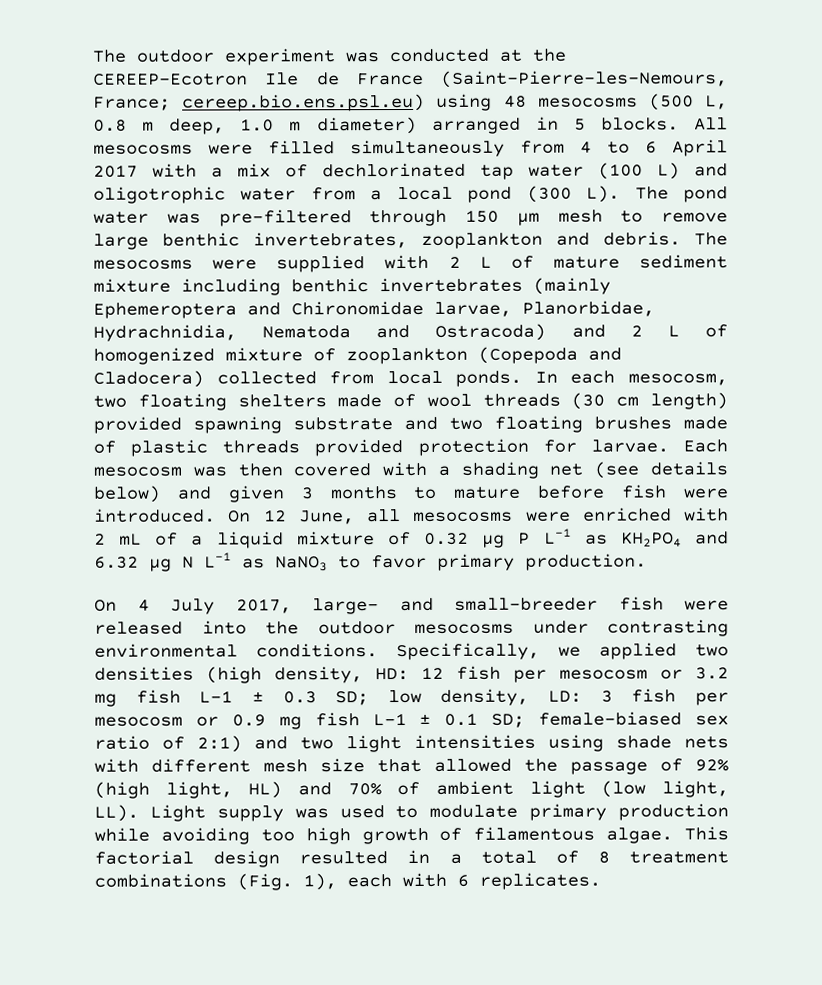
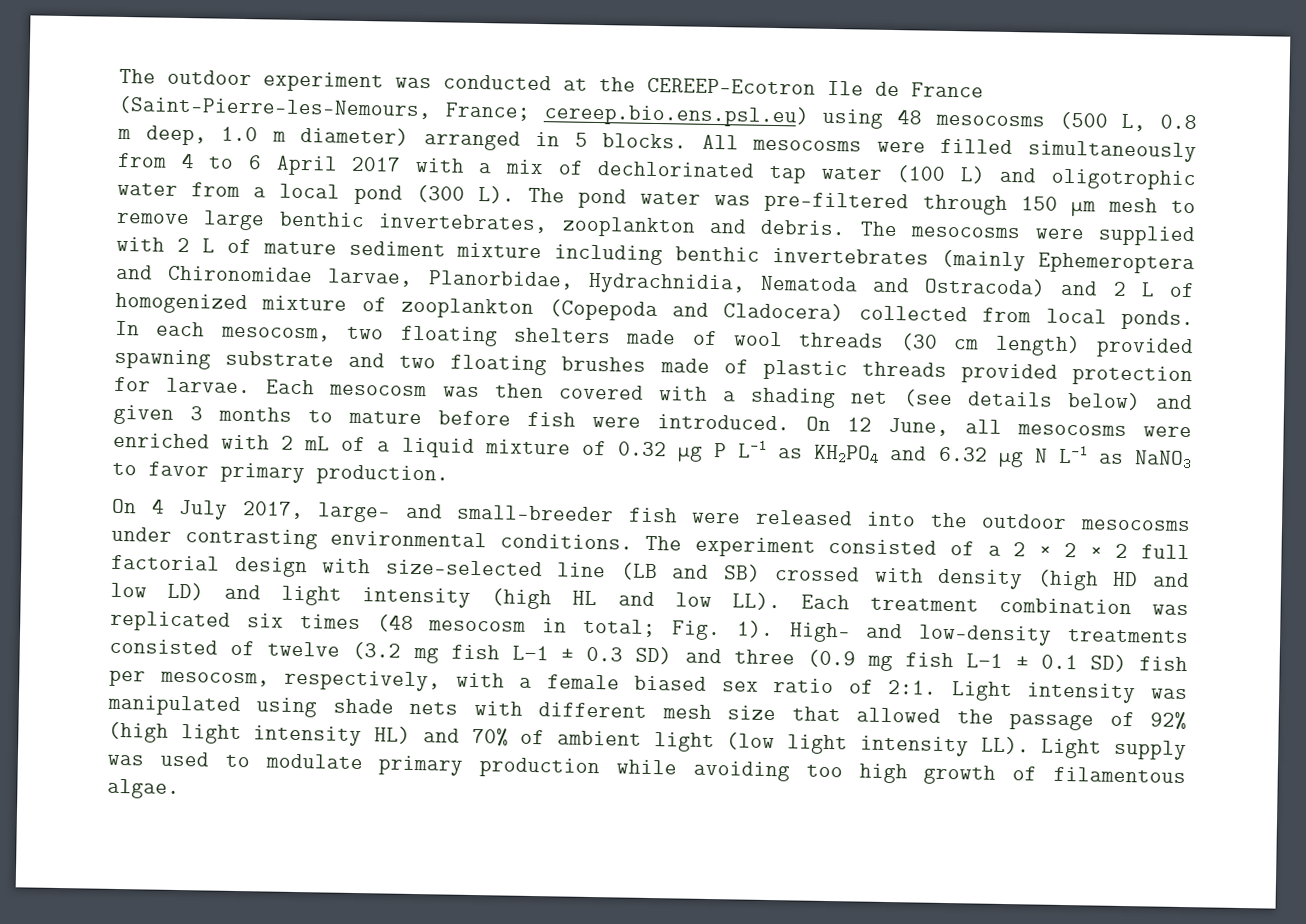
- Specifically, we applied two densities (high density, HD: 12 fish per mesocosm or 3.2 mg fish L−1 ± 0.3 SD; low density, LD: 3 fish per mesocosm or 0.9 mg fish L−1 ± 0.1 SD; female-biased sex ratio of 2:1) and two light intensities using shade nets with different mesh size that allowed the passage of 92% (high light, HL) and 70% of ambient light (low light, LL). Light supply was used to modulate primary production while avoiding too high growth of filamentous algae. This factorial design resulted in a total of 8 treatment combinations (Fig. 1), each with 6 replicates.
+ The experiment consisted of a 2 × 2 × 2 full factorial design with size-selected line (LB and SB) crossed with density (high HD and low LD) and light intensity (high HL and low LL). Each treatment combination was replicated six times (48 mesocosm in total; Fig. 1). High- and low-density treatments consisted of twelve (3.2 mg fish L−1 ± 0.3 SD) and three (0.9 mg fish L−1 ± 0.1 SD) fish per mesocosm, respectively, with a female biased sex ratio of 2:1. Light intensity was manipulated using shade nets with different mesh size that allowed the passage of 92% (high light intensity HL) and 70% of ambient light (low light intensity LL). Light supply was used to modulate primary production while avoiding too high growth of filamentous algae.

